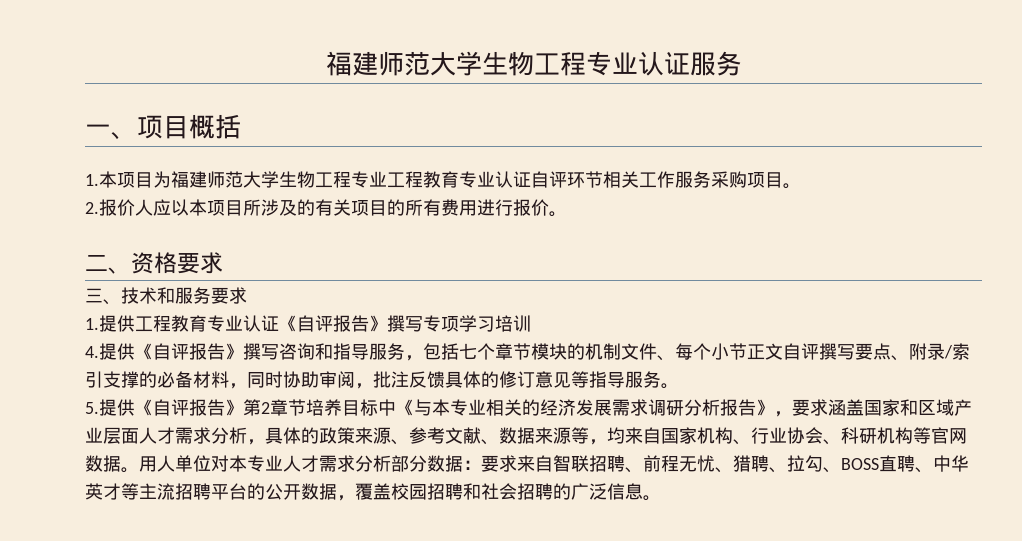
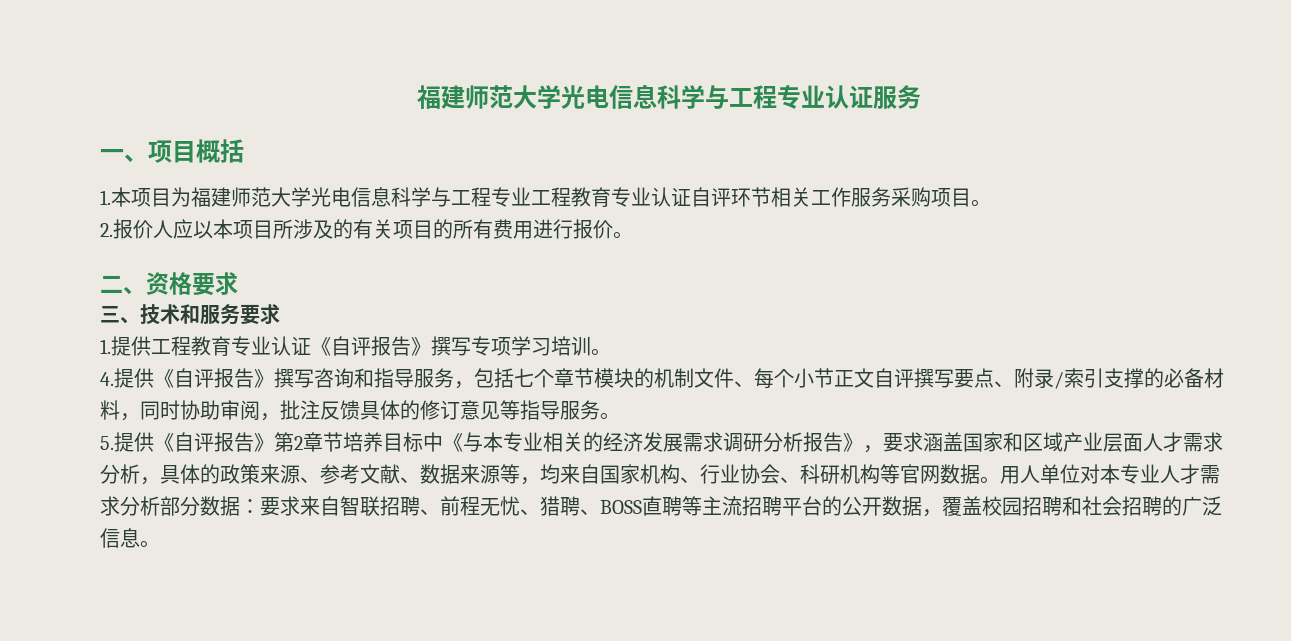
- 福建师范大学生物工程专业认证服务
+ 福建师范大学光电信息科学与工程专业认证服务
- 1.本项目为福建师范大学生物工程专业工程教育专业认证自评环节相关工作服务采购项目。
+ 1.本项目为福建师范大学光电信息科学与工程专业工程教育专业认证自评环节相关工作服务采购项目。
- 1.提供工程教育专业认证《自评报告》撰写专项学习培训
+ 1.提供工程教育专业认证《自评报告》撰写专项学习培训。
- 用人单位对本专业人才需求分析部分数据：要求来自智联招聘、前程无忧、猎聘、拉勾、BOSS直聘、中华英才等主流招聘平台的公开数据，覆盖校园招聘和社会招聘的广泛信息。
+ 用人单位对本专业人才需求分析部分数据：要求来自智联招聘、前程无忧、猎聘、BOSS直聘等主流招聘平台的公开数据，覆盖校园招聘和社会招聘的广泛信息。

